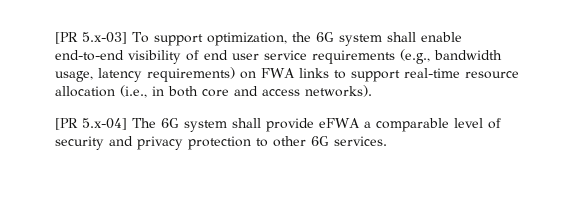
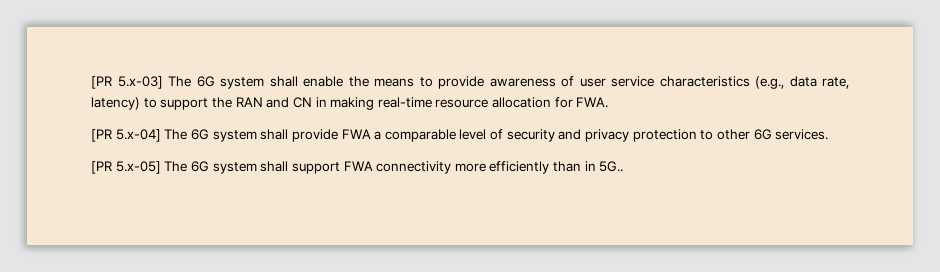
- [PR 5.x-03] To support optimization, the 6G system shall enable end-to-end visibility of end user service requirements (e.g., bandwidth usage, latency requirements) on FWA links to support real-time resource allocation (i.e., in both core and access networks).
+ [PR 5.x-03] The 6G system shall enable the means to provide awareness of user service characteristics (e.g., data rate, latency) to support the RAN and CN in making real-time resource allocation for FWA.
- [PR 5.x-04] The 6G system shall provide eFWA a comparable level of security and privacy protection to other 6G services.
+ [PR 5.x-04] The 6G system shall provide FWA a comparable level of security and privacy protection to other 6G services.
+ [PR 5.x-05] The 6G system shall support FWA connectivity more efficiently than in 5G..

